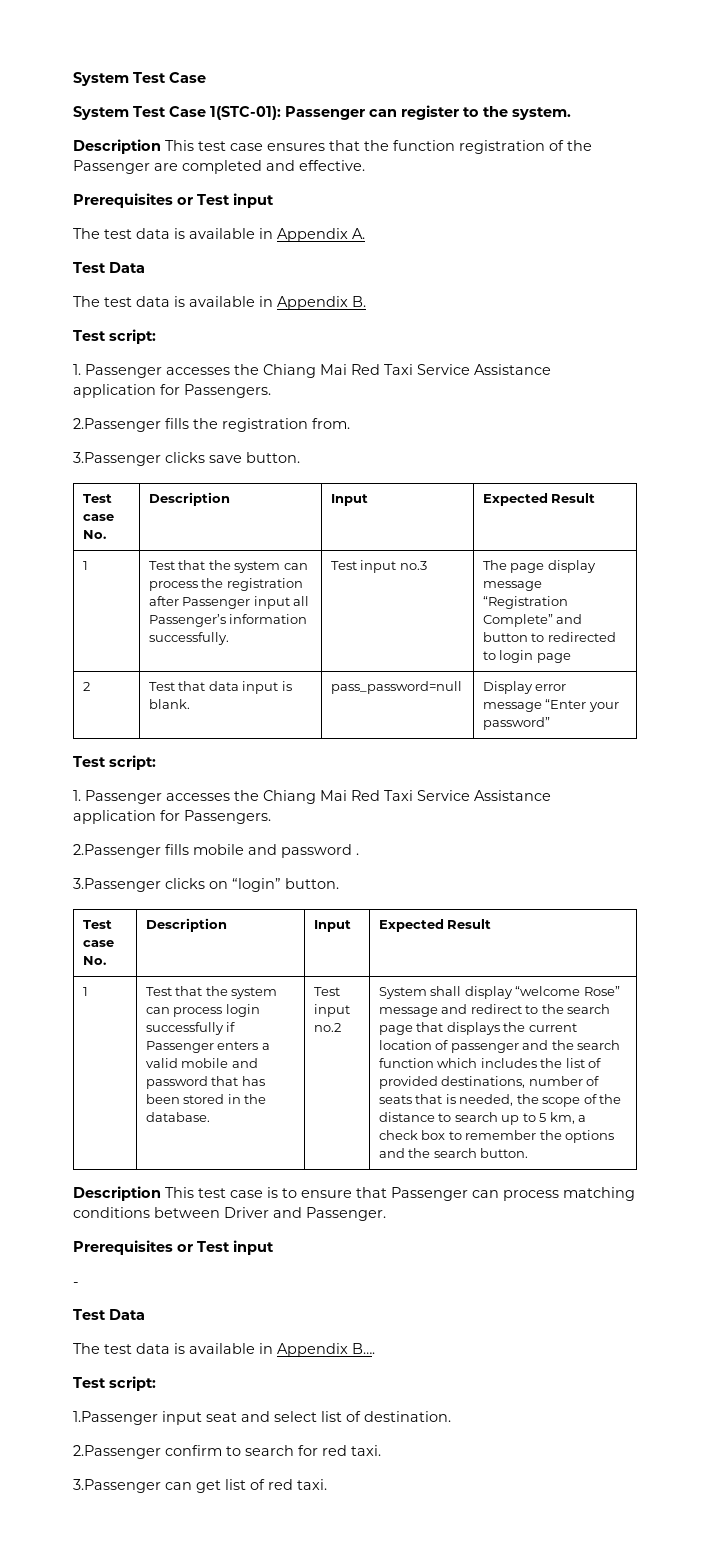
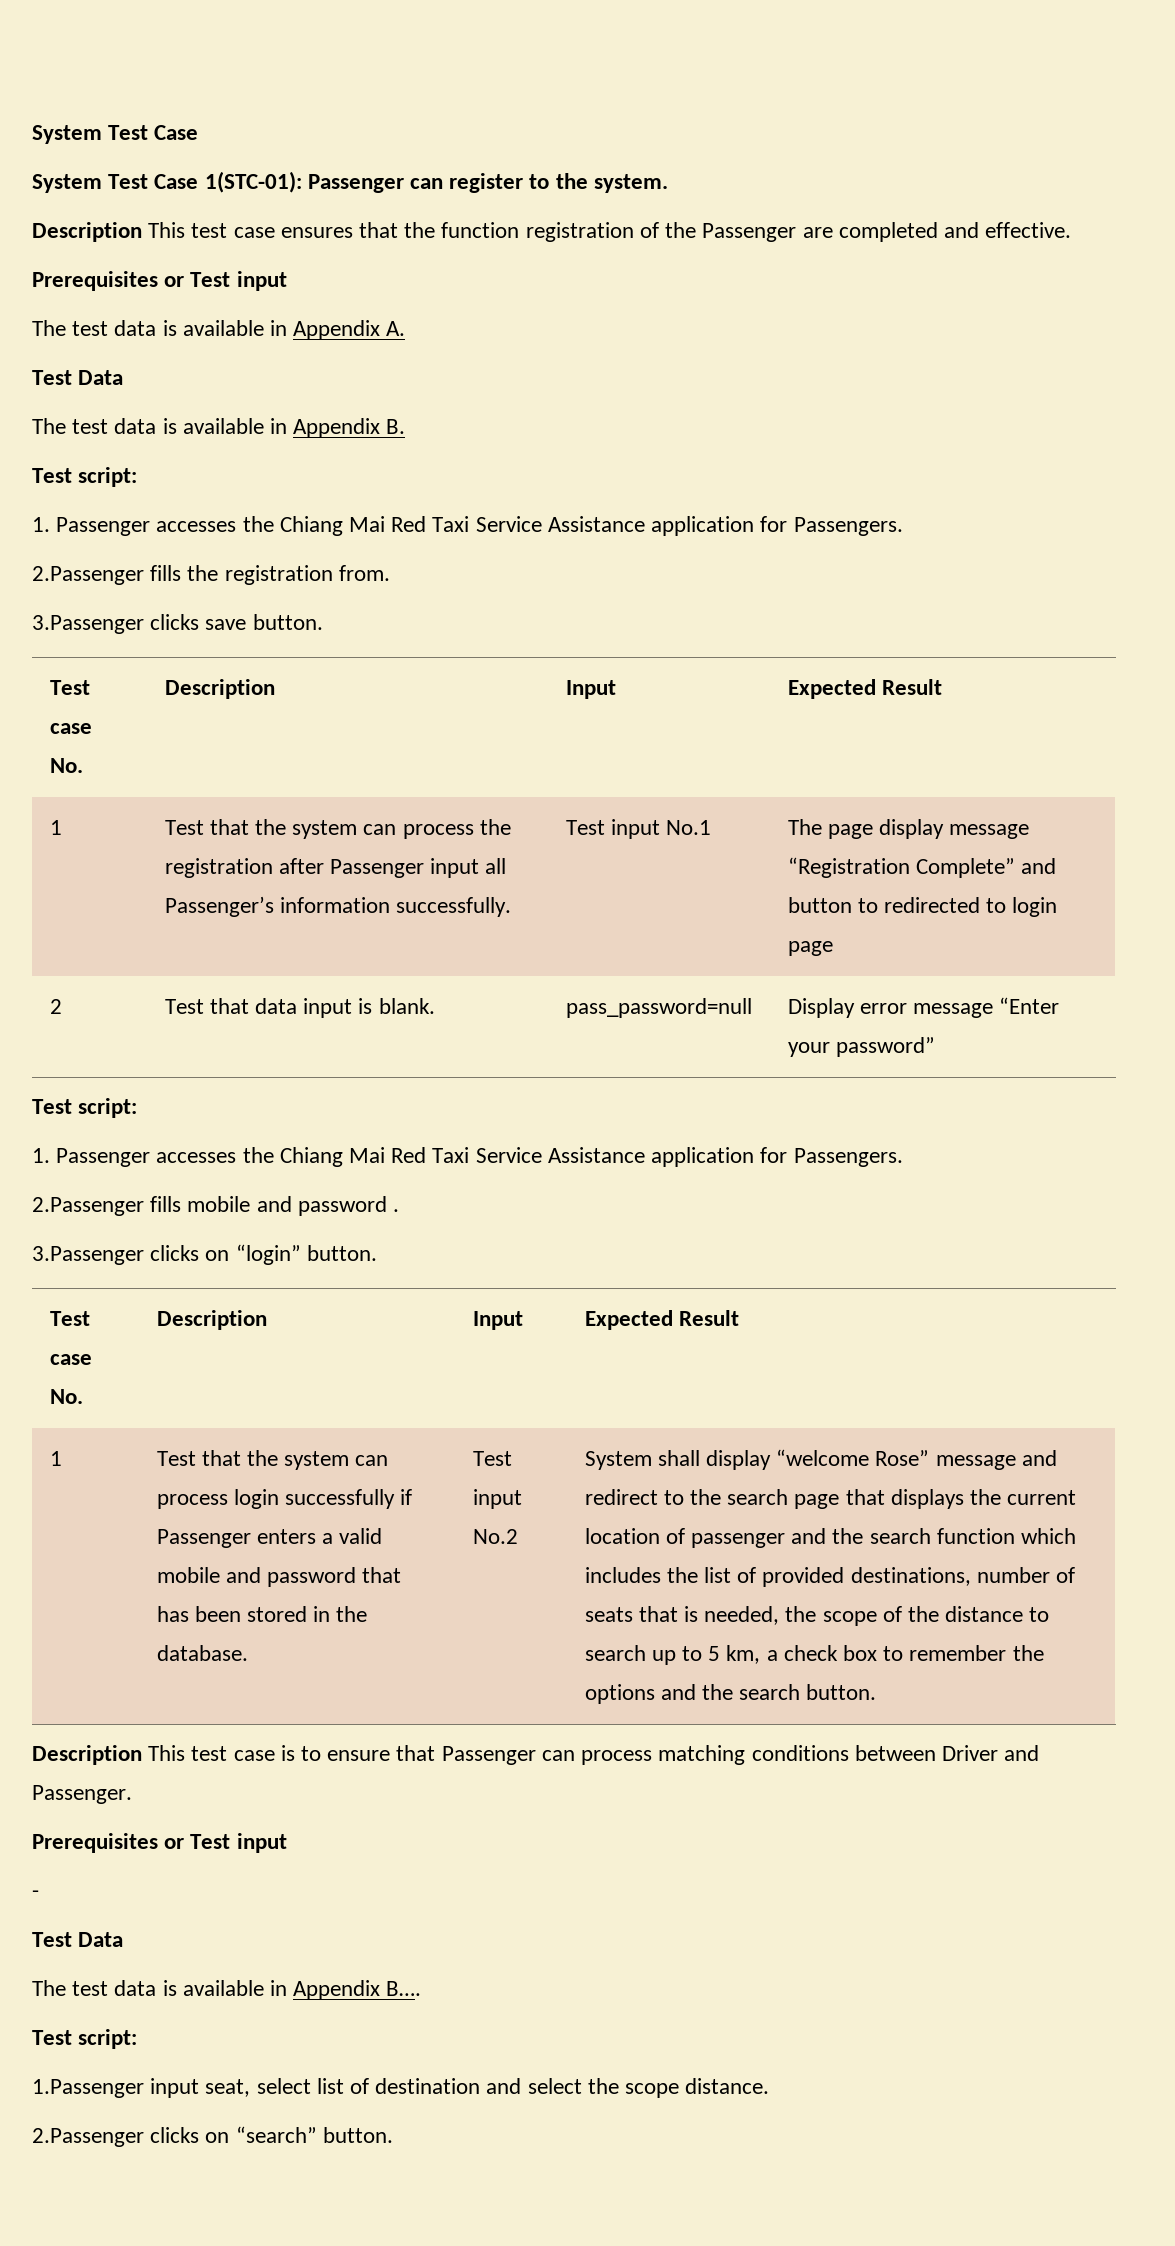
- 1 | Test that the system can process the registration after Passenger input all Passenger’s information successfully. | Test input no.3 | The page display message “Registration Complete” and button to redirected to login page
+ 1 | Test that the system can process the registration after Passenger input all Passenger’s information successfully. | Test input No.1 | The page display message “Registration Complete” and button to redirected to login page
- Test input no.2
+ Test input No.2
- 1.Passenger input seat and select list of destination.
- 2.Passenger confirm to search for red taxi.
- 3.Passenger can get list of red taxi.
+ 1.Passenger input seat, select list of destination and select the scope distance.
+ 2.Passenger clicks on “search” button.

